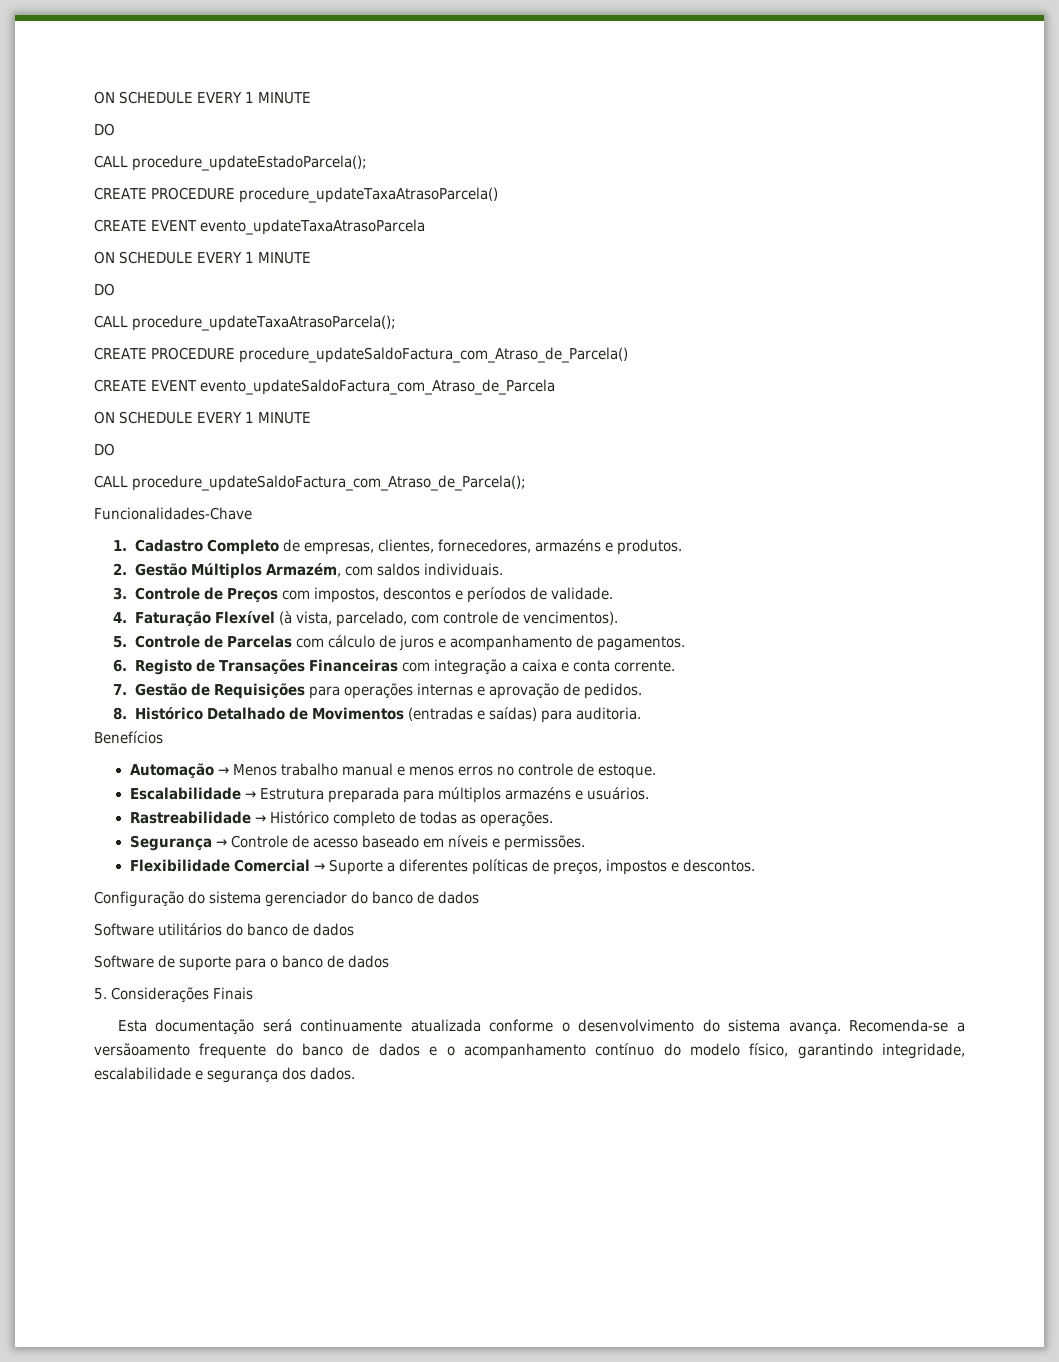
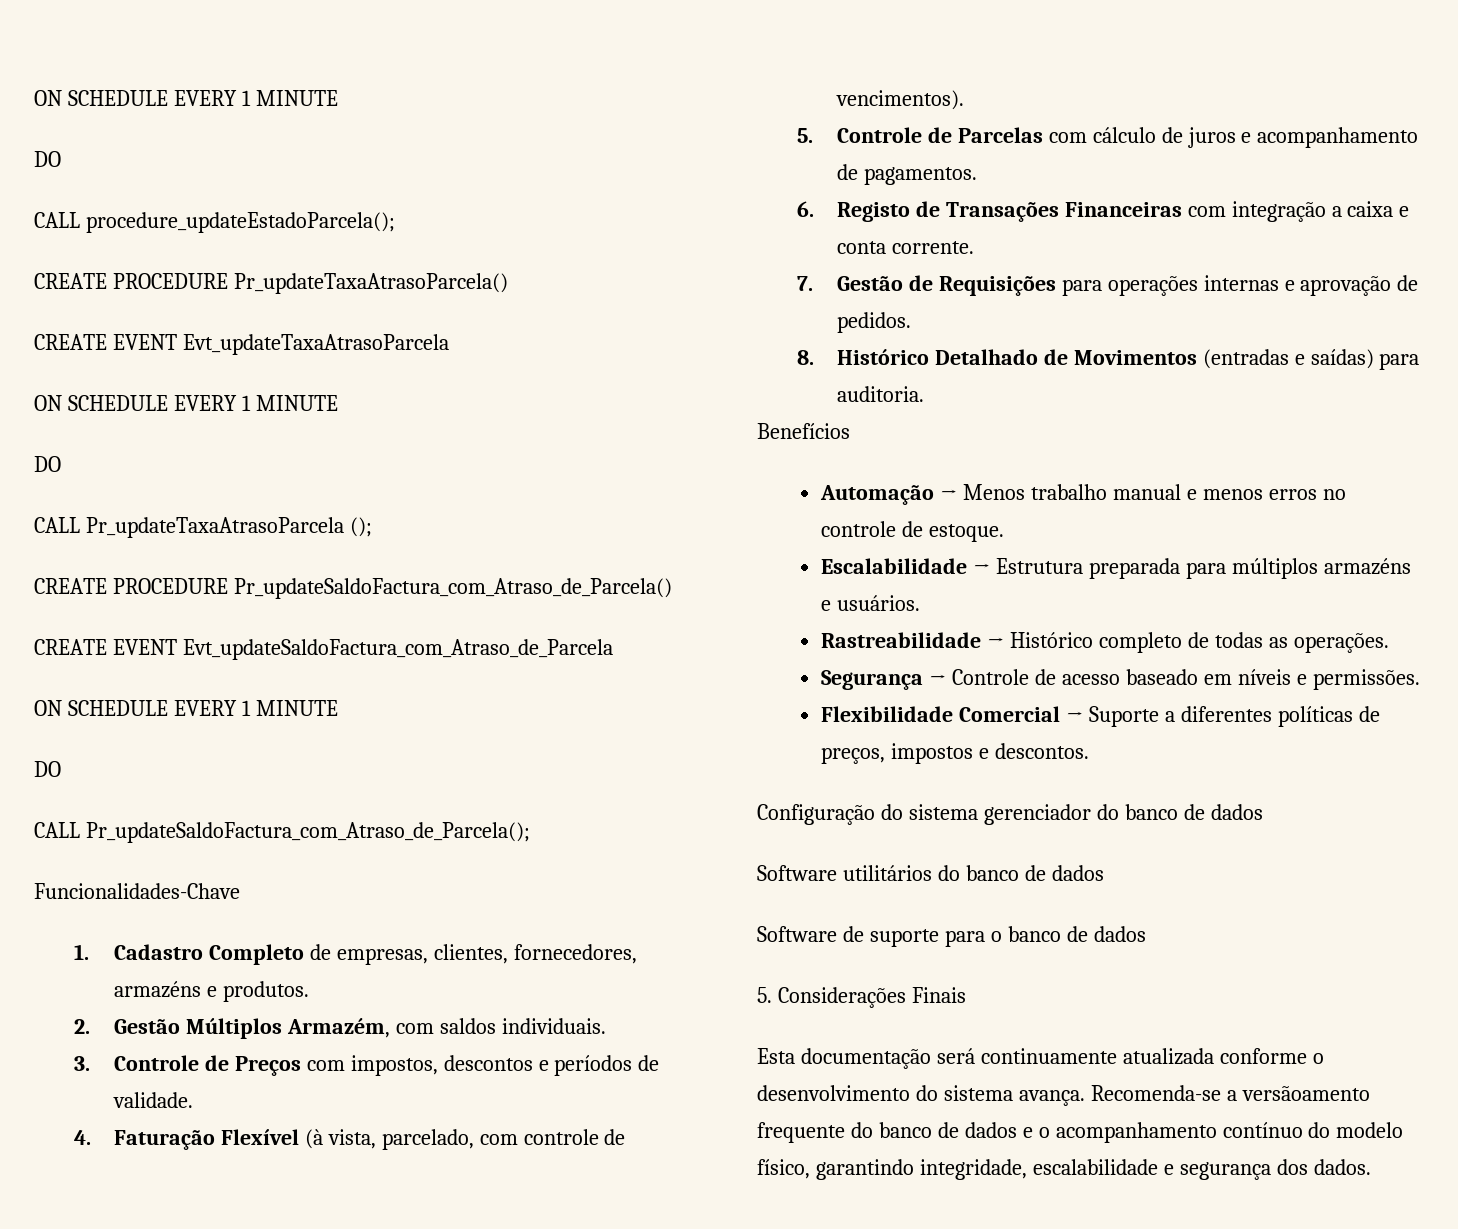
- CREATE PROCEDURE procedure_updateTaxaAtrasoParcela()
- CREATE EVENT evento_updateTaxaAtrasoParcela
+ CREATE PROCEDURE Pr_updateTaxaAtrasoParcela()
+ CREATE EVENT Evt_updateTaxaAtrasoParcela
  ON SCHEDULE EVERY 1 MINUTE
  DO
- CALL procedure_updateTaxaAtrasoParcela();
- CREATE PROCEDURE procedure_updateSaldoFactura_com_Atraso_de_Parcela()
- CREATE EVENT evento_updateSaldoFactura_com_Atraso_de_Parcela
+ CALL Pr_updateTaxaAtrasoParcela ();
+ CREATE PROCEDURE Pr_updateSaldoFactura_com_Atraso_de_Parcela()
+ CREATE EVENT Evt_updateSaldoFactura_com_Atraso_de_Parcela
  ON SCHEDULE EVERY 1 MINUTE
  DO
- CALL procedure_updateSaldoFactura_com_Atraso_de_Parcela();
+ CALL Pr_updateSaldoFactura_com_Atraso_de_Parcela();

